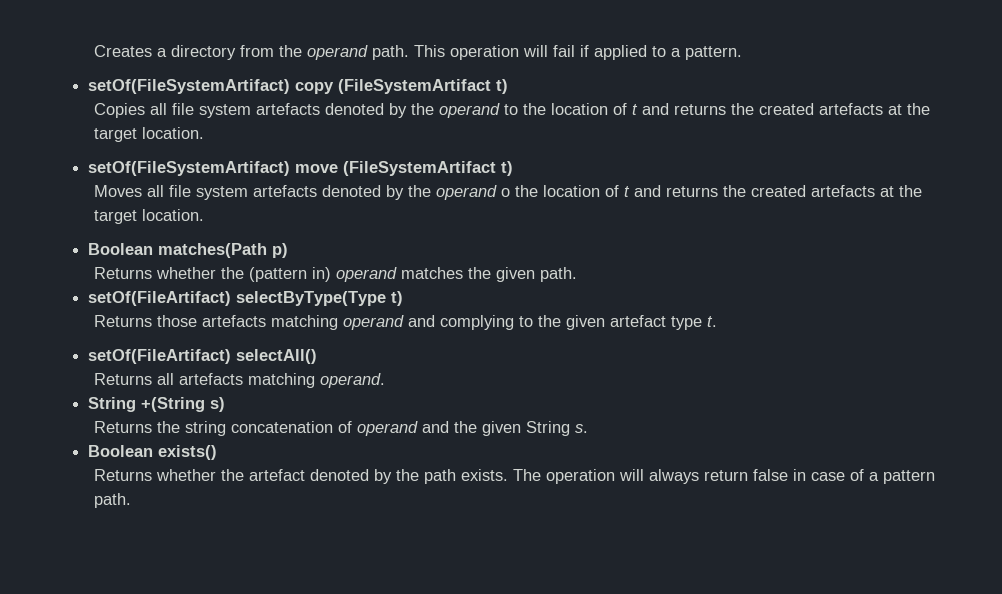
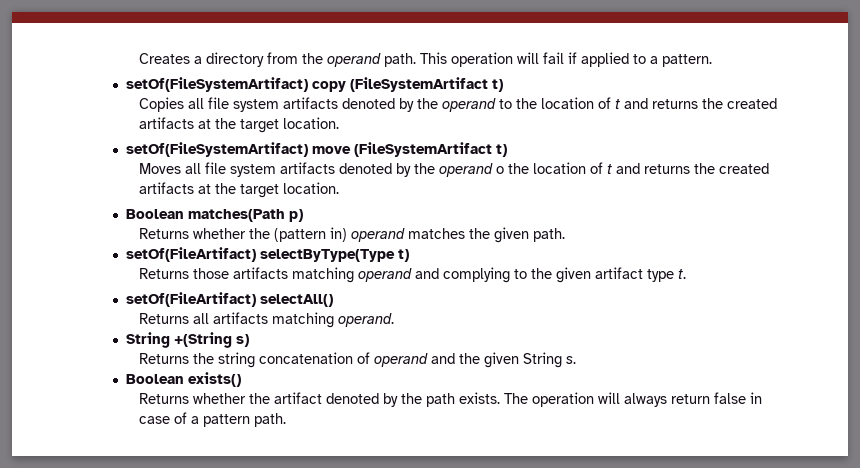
- Copies all file system artefacts denoted by the operand to the location of t and returns the created artefacts at the target location.
+ Copies all file system artifacts denoted by the operand to the location of t and returns the created artifacts at the target location.
- Moves all file system artefacts denoted by the operand o the location of t and returns the created artefacts at the target location.
+ Moves all file system artifacts denoted by the operand o the location of t and returns the created artifacts at the target location.
- Returns those artefacts matching operand and complying to the given artefact type t.
+ Returns those artifacts matching operand and complying to the given artifact type t.
- Returns all artefacts matching operand.
+ Returns all artifacts matching operand.
- Returns whether the artefact denoted by the path exists.
+ Returns whether the artifact denoted by the path exists.

